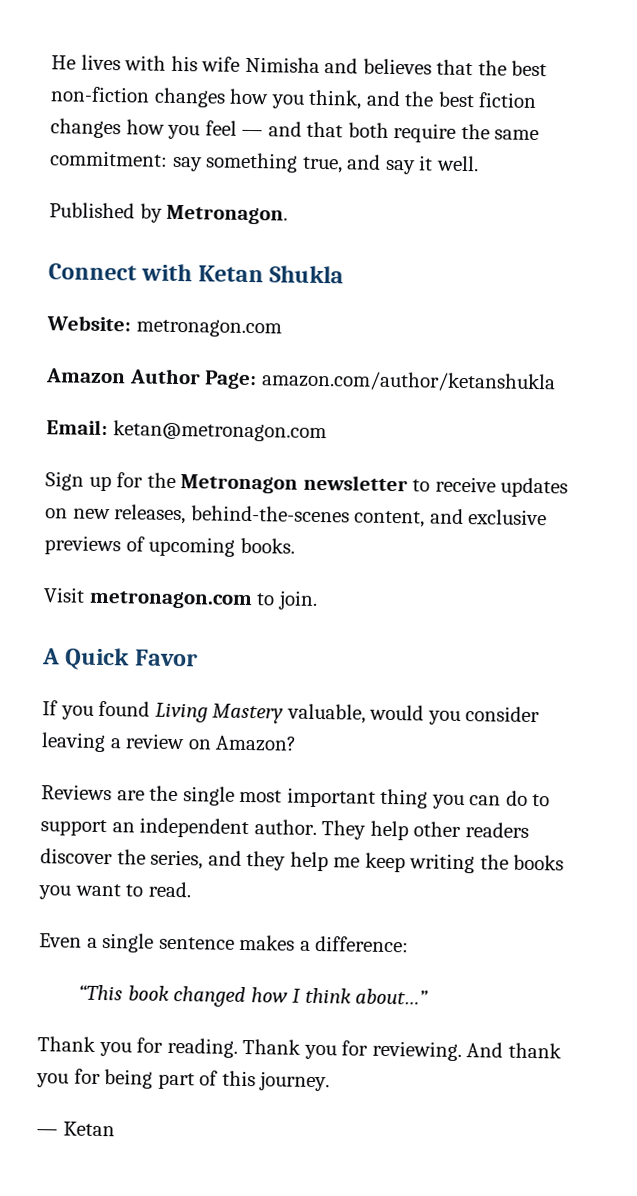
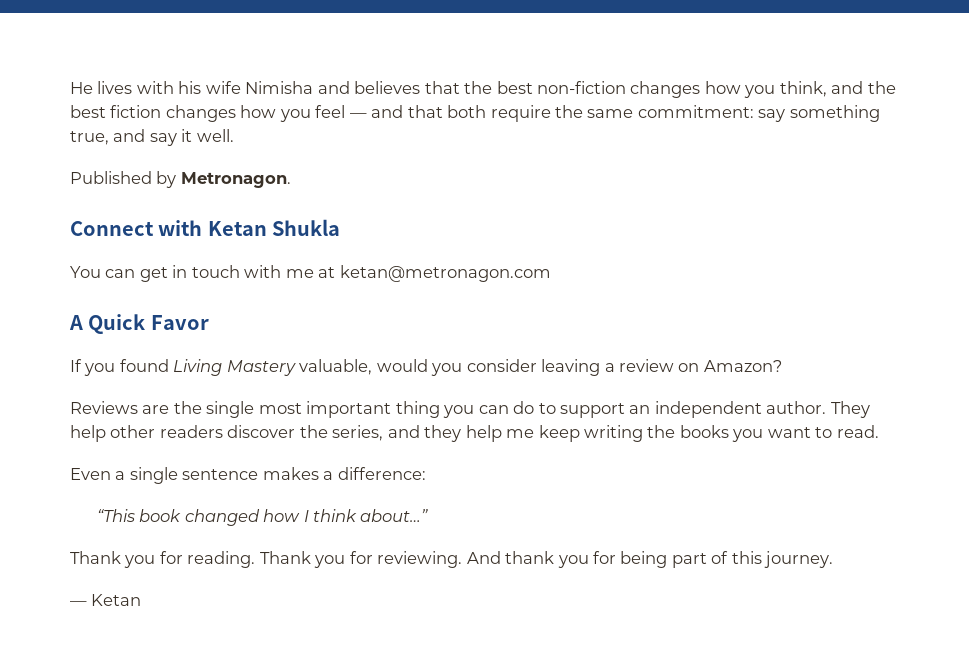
- Website: metronagon.com
- Amazon Author Page: amazon.com/author/ketanshukla
- Email: ketan@metronagon.com
- Sign up for the Metronagon newsletter to receive updates on new releases, behind-the-scenes content, and exclusive previews of upcoming books.
- Visit metronagon.com to join.
+ You can get in touch with me at ketan@metronagon.com

